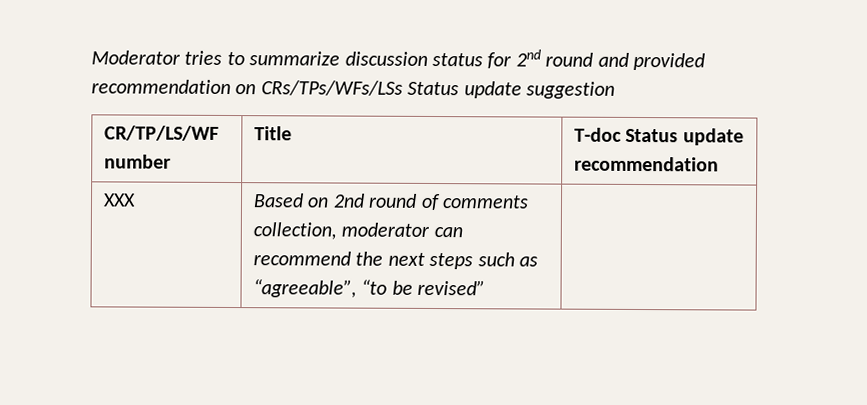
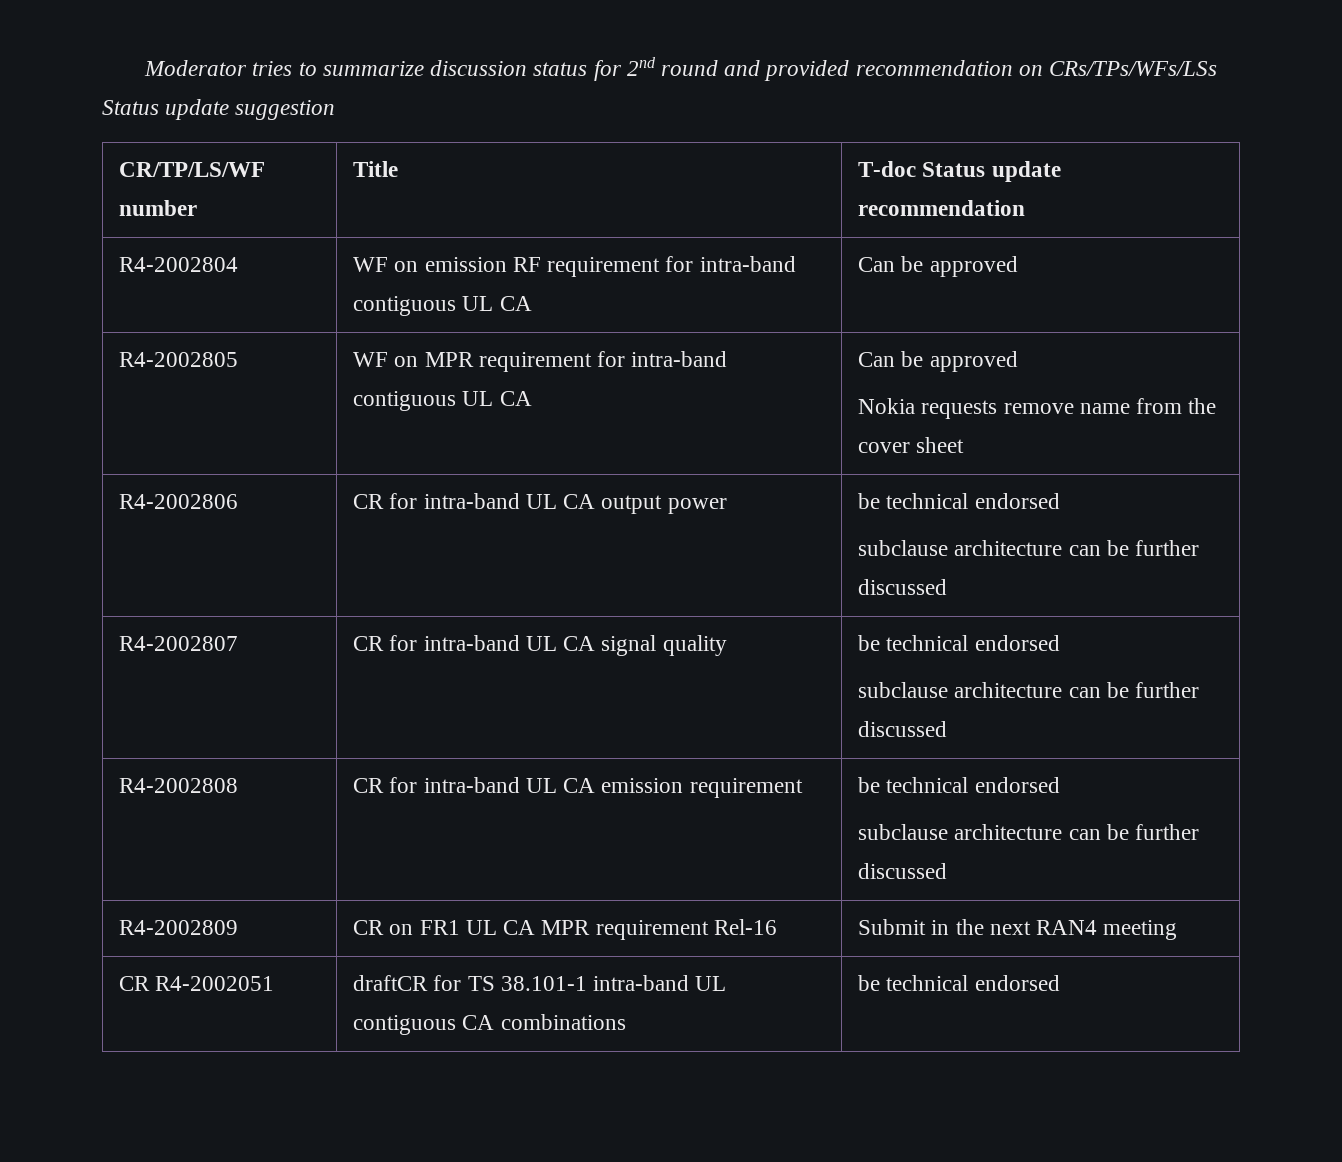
- XXX | Based on 2nd round of comments collection, moderator can recommend the next steps such as “agreeable”, “to be revised” |
+ R4-2002804 | WF on emission RF requirement for intra-band contiguous UL CA | Can be approved
+ R4-2002805 | WF on MPR requirement for intra-band contiguous UL CA | Can be approved
+ Nokia requests remove name from the cover sheet
+ R4-2002806 | CR for intra-band UL CA output power | be technical endorsed
+ subclause architecture can be further discussed
+ R4-2002807 | CR for intra-band UL CA signal quality | be technical endorsed
+ subclause architecture can be further discussed
+ R4-2002808 | CR for intra-band UL CA emission requirement | be technical endorsed
+ subclause architecture can be further discussed
+ R4-2002809 | CR on FR1 UL CA MPR requirement Rel-16 | Submit in the next RAN4 meeting
+ CR R4-2002051 | draftCR for TS 38.101-1 intra-band UL contiguous CA combinations | be technical endorsed

